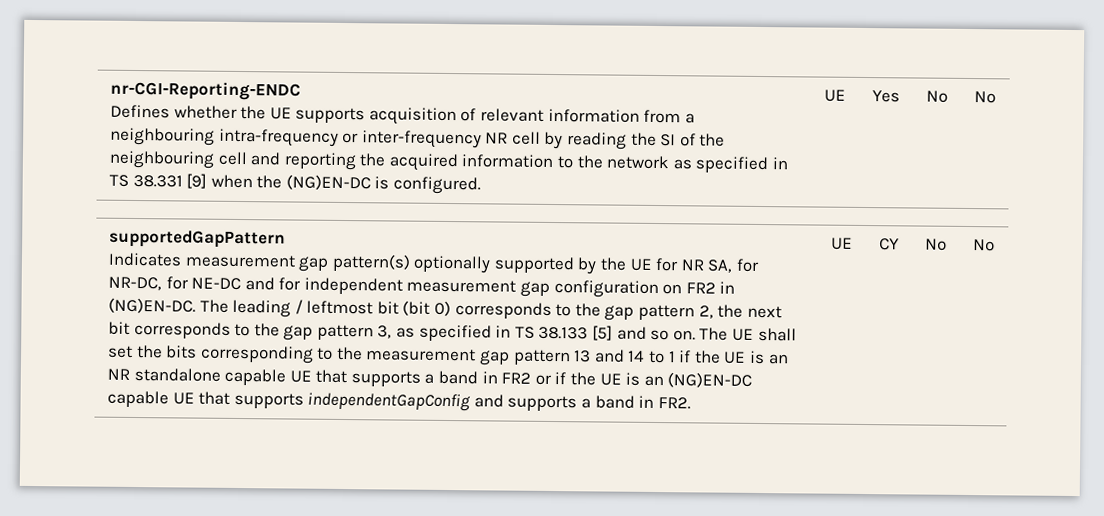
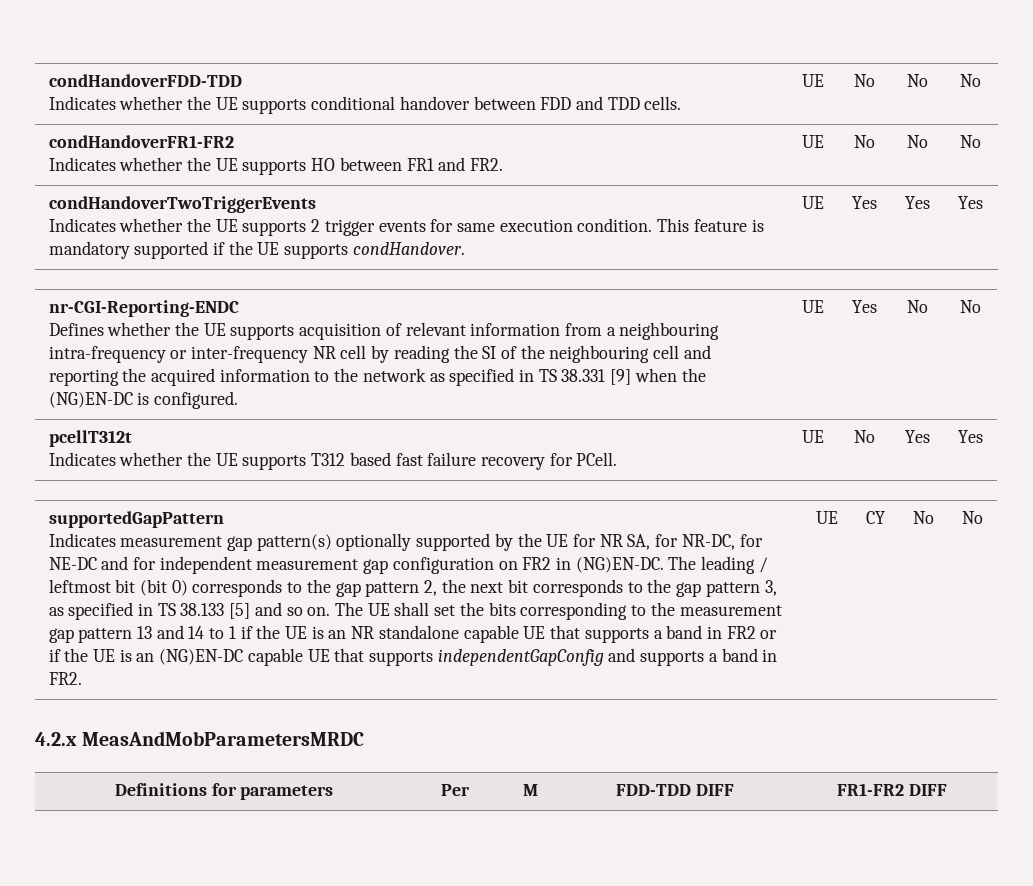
+ condHandoverFDD-TDD
+ Indicates whether the UE supports conditional handover between FDD and TDD cells. | UE | No | No | No
+ condHandoverFR1-FR2
+ Indicates whether the UE supports HO between FR1 and FR2. | UE | No | No | No
+ condHandoverTwoTriggerEvents
+ Indicates whether the UE supports 2 trigger events for same execution condition. This feature is mandatory supported if the UE supports condHandover. | UE | Yes | Yes | Yes
+ pcellT312t
+ Indicates whether the UE supports T312 based fast failure recovery for PCell. | UE | No | Yes | Yes
+ 4.2.x MeasAndMobParametersMRDC
+ Definitions for parameters | Per | M | FDD-TDD DIFF | FR1-FR2 DIFF

